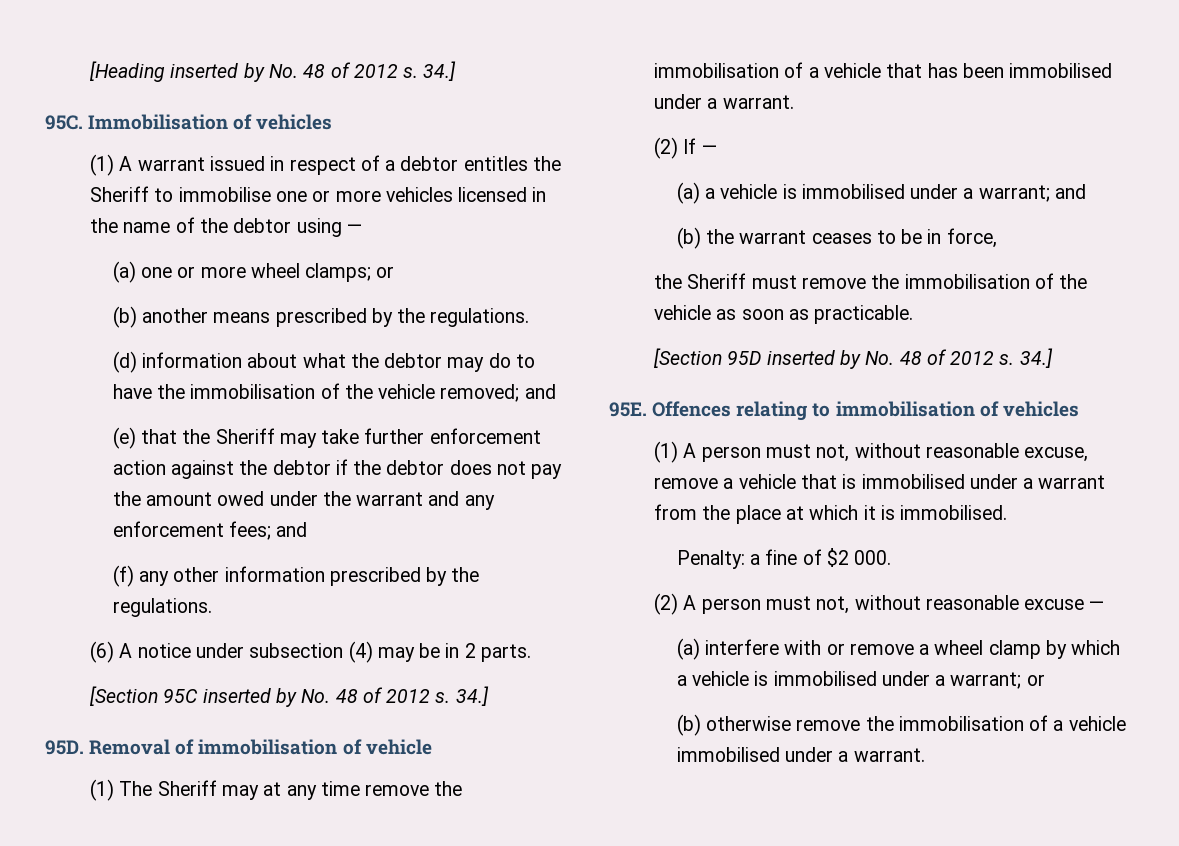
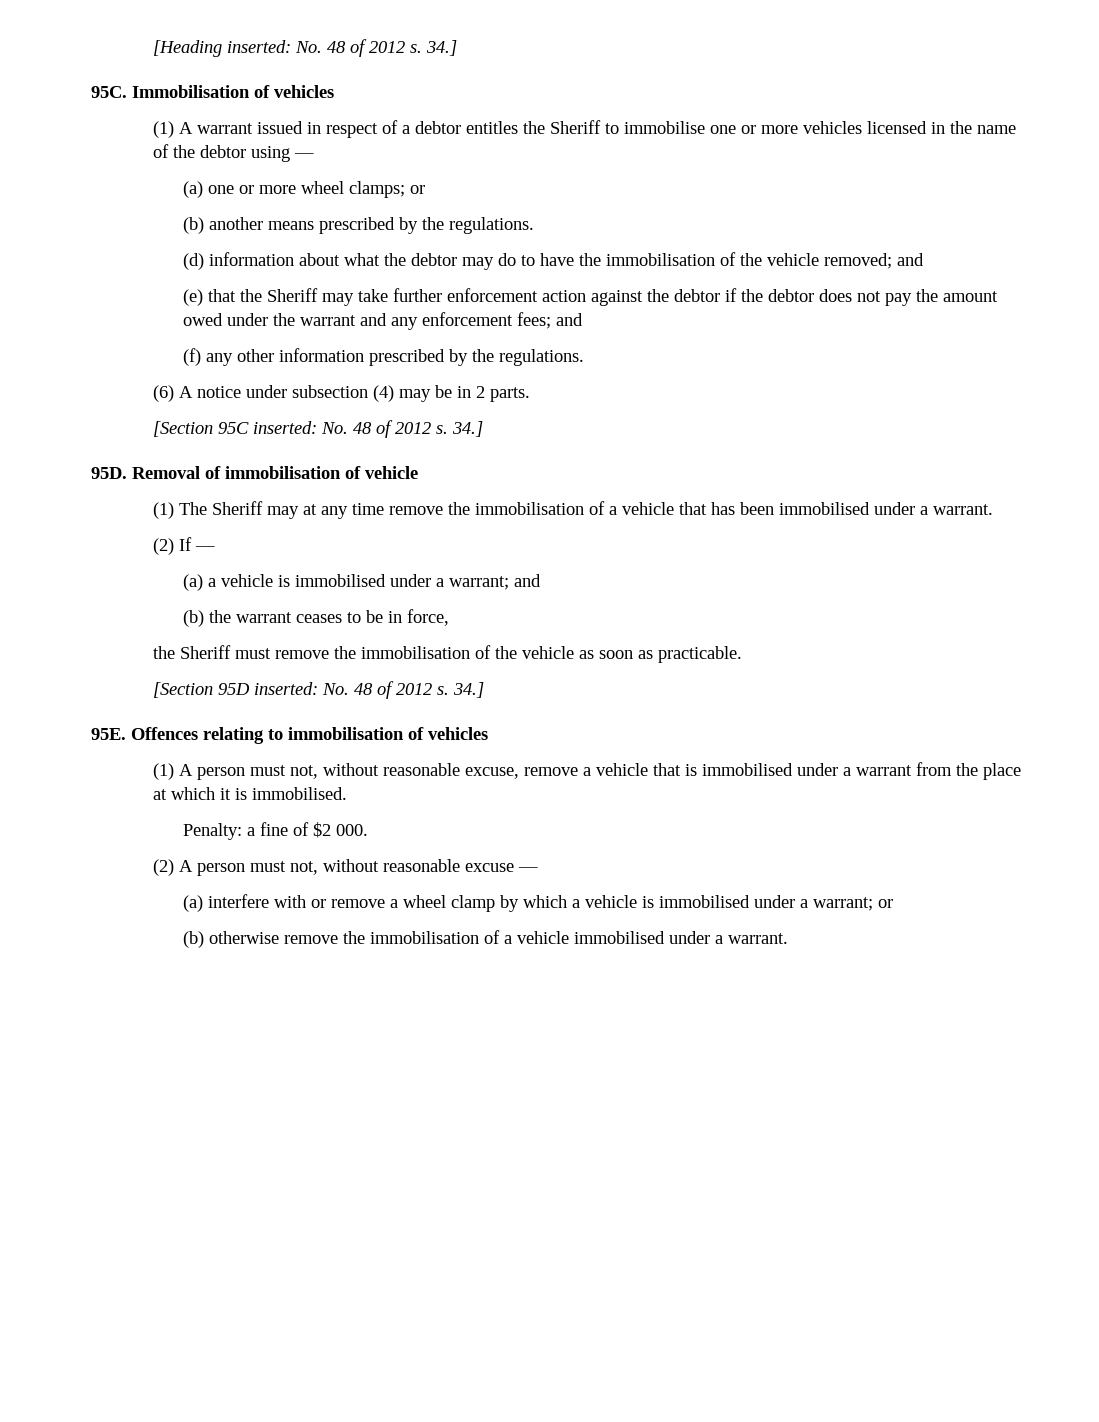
- [Heading inserted by No. 48 of 2012 s.
+ [Heading inserted: No. 48 of 2012 s.
- [Section 95C inserted by No. 48 of 2012 s.
+ [Section 95C inserted: No. 48 of 2012 s.
- [Section 95D inserted by No. 48 of 2012 s.
+ [Section 95D inserted: No. 48 of 2012 s.

